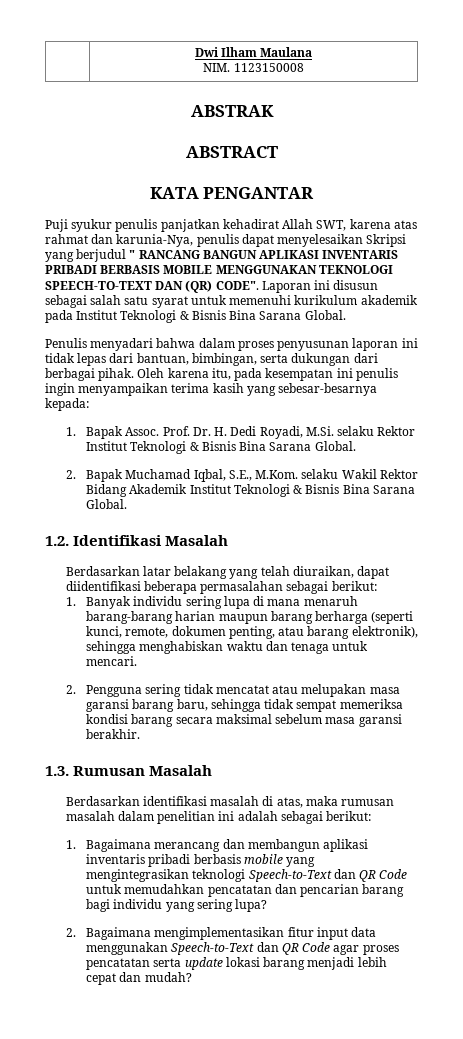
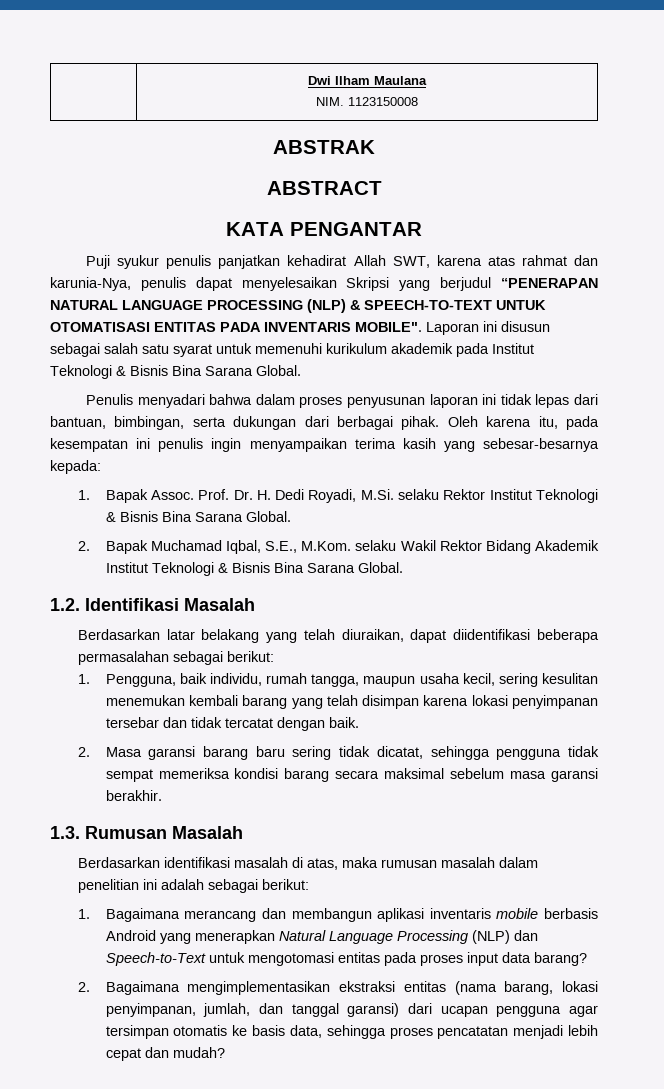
- Puji syukur penulis panjatkan kehadirat Allah SWT, karena atas rahmat dan karunia-Nya, penulis dapat menyelesaikan Skripsi yang berjudul " RANCANG BANGUN APLIKASI INVENTARIS PRIBADI BERBASIS MOBILE MENGGUNAKAN TEKNOLOGI SPEECH-TO-TEXT DAN (QR) CODE".
+ Puji syukur penulis panjatkan kehadirat Allah SWT, karena atas rahmat dan karunia-Nya, penulis dapat menyelesaikan Skripsi yang berjudul “PENERAPAN NATURAL LANGUAGE PROCESSING (NLP) & SPEECH-TO-TEXT UNTUK OTOMATISASI ENTITAS PADA INVENTARIS MOBILE".
- 1. Banyak individu sering lupa di mana menaruh barang-barang harian maupun barang berharga (seperti kunci, remote, dokumen penting, atau barang elektronik), sehingga menghabiskan waktu dan tenaga untuk mencari.
- 2. Pengguna sering tidak mencatat atau melupakan masa garansi barang baru, sehingga tidak sempat memeriksa kondisi barang secara maksimal sebelum masa garansi berakhir.
+ 1. Pengguna, baik individu, rumah tangga, maupun usaha kecil, sering kesulitan menemukan kembali barang yang telah disimpan karena lokasi penyimpanan tersebar dan tidak tercatat dengan baik.
+ 2. Masa garansi barang baru sering tidak dicatat, sehingga pengguna tidak sempat memeriksa kondisi barang secara maksimal sebelum masa garansi berakhir.
- 1. Bagaimana merancang dan membangun aplikasi inventaris pribadi berbasis mobile yang mengintegrasikan teknologi Speech-to-Text dan QR Code untuk memudahkan pencatatan dan pencarian barang bagi individu yang sering lupa?
- 2. Bagaimana mengimplementasikan fitur input data menggunakan Speech-to-Text dan QR Code agar proses pencatatan serta update lokasi barang menjadi lebih cepat dan mudah?
+ 1. Bagaimana merancang dan membangun aplikasi inventaris mobile berbasis Android yang menerapkan Natural Language Processing (NLP) dan Speech-to-Text untuk mengotomasi entitas pada proses input data barang?
+ 2. Bagaimana mengimplementasikan ekstraksi entitas (nama barang, lokasi penyimpanan, jumlah, dan tanggal garansi) dari ucapan pengguna agar tersimpan otomatis ke basis data, sehingga proses pencatatan menjadi lebih cepat dan mudah?

